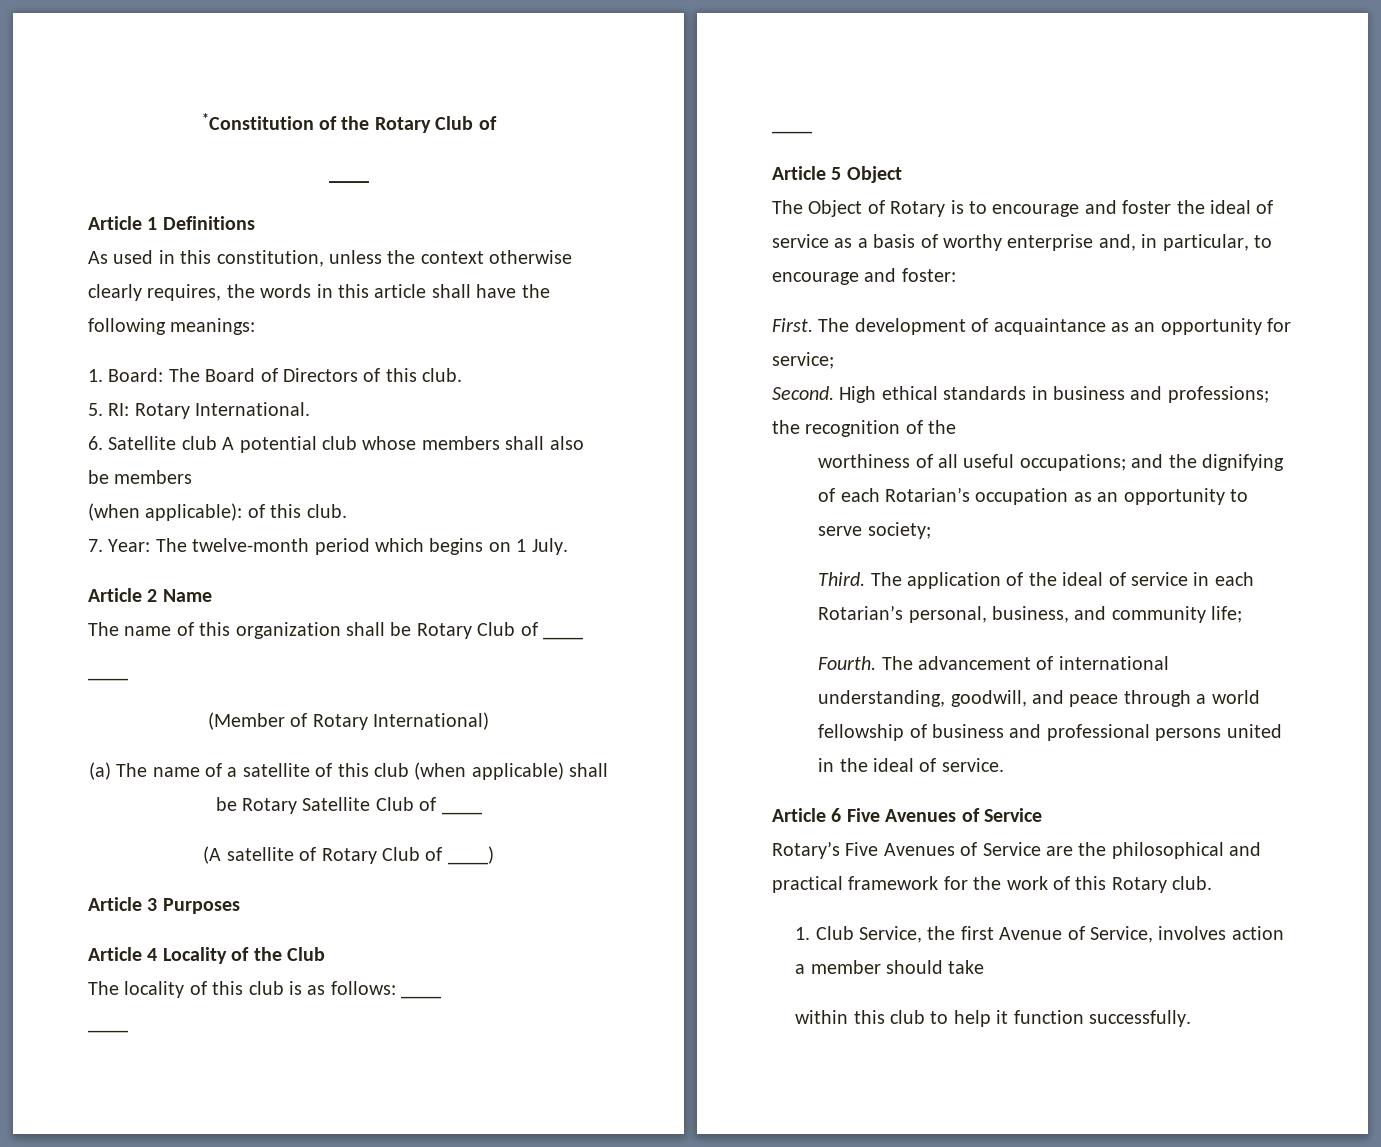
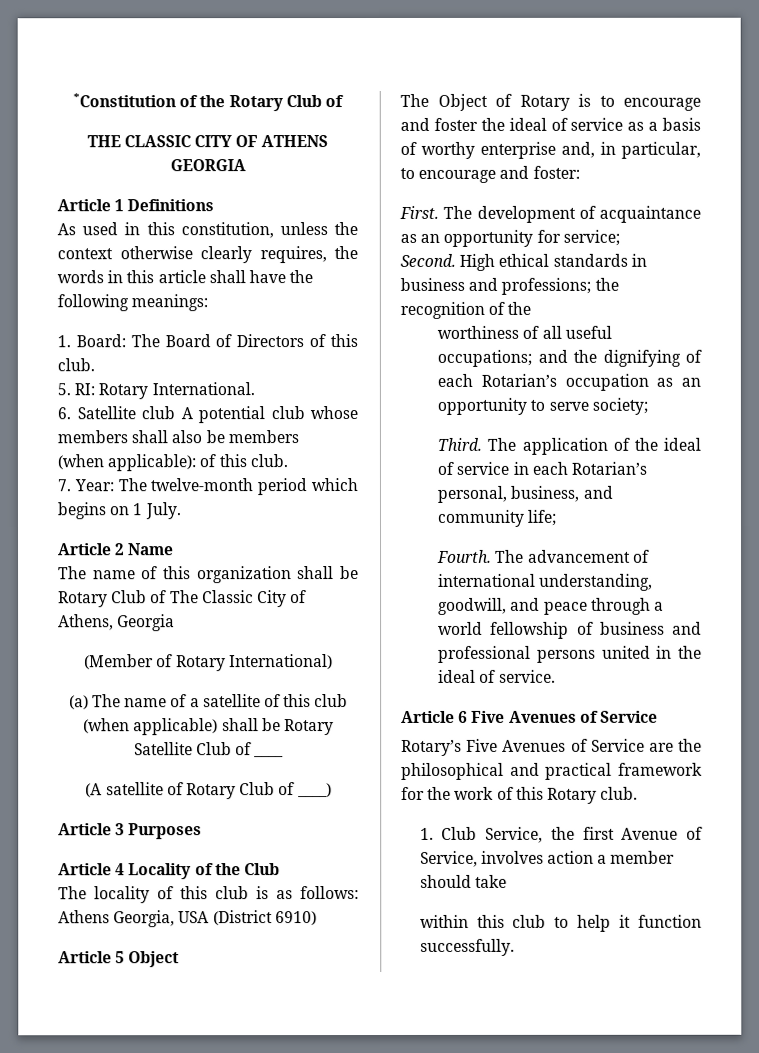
  *Constitution of the Rotary Club of
- ____
+ THE CLASSIC CITY OF ATHENS GEORGIA
- The name of this organization shall be Rotary Club of ____
- ____
+ The name of this organization shall be Rotary Club of The Classic City of Athens, Georgia
- The locality of this club is as follows: ____
- ____
- ____
+ The locality of this club is as follows: Athens Georgia, USA (District 6910)

